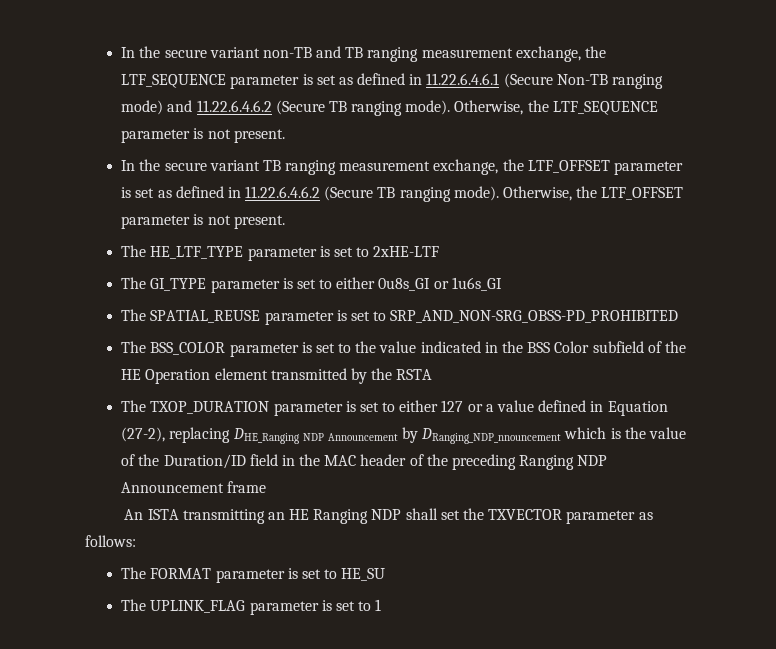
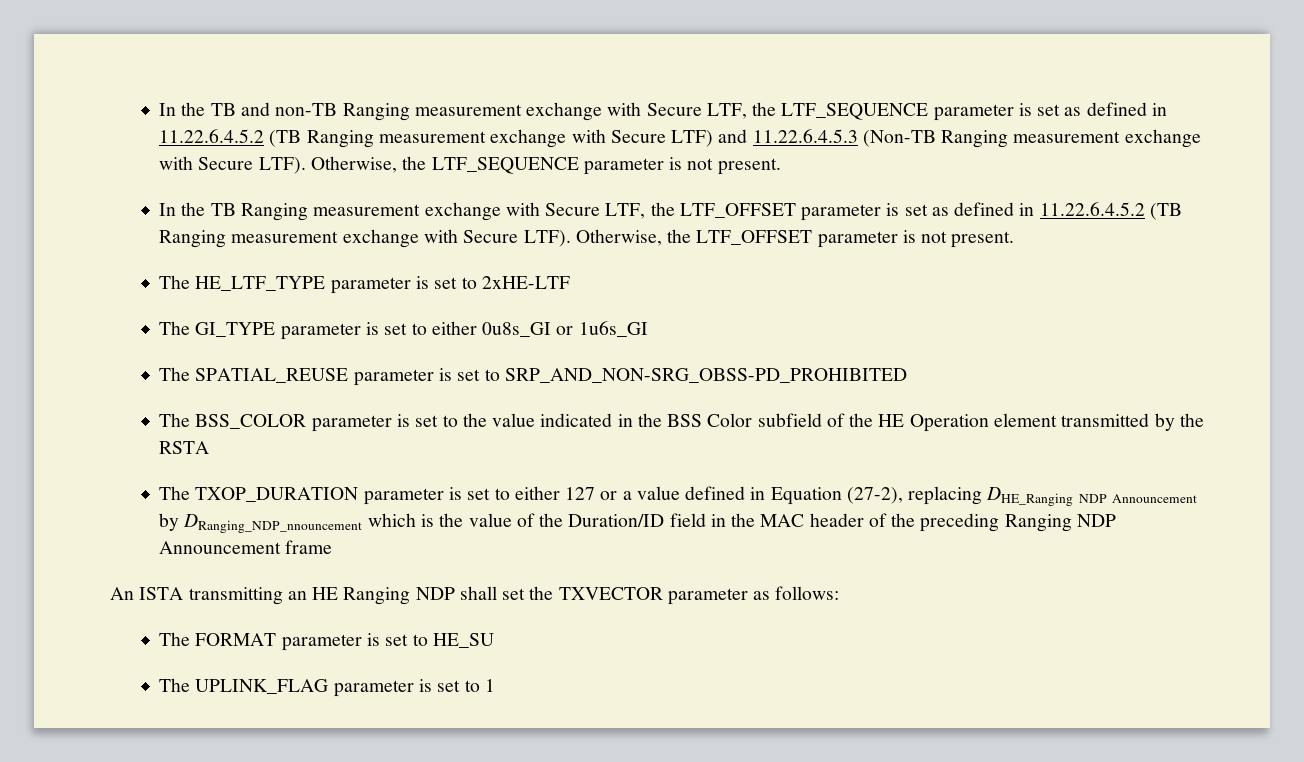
- In the secure variant non-TB and TB ranging measurement exchange, the LTF_SEQUENCE parameter is set as defined in 11.22.6.4.6.1 (Secure Non-TB ranging mode) and 11.22.6.4.6.2 (Secure TB ranging mode).
+ In the TB and non-TB Ranging measurement exchange with Secure LTF, the LTF_SEQUENCE parameter is set as defined in 11.22.6.4.5.2 (TB Ranging measurement exchange with Secure LTF) and 11.22.6.4.5.3 (Non-TB Ranging measurement exchange with Secure LTF).
- In the secure variant TB ranging measurement exchange, the LTF_OFFSET parameter is set as defined in 11.22.6.4.6.2 (Secure TB ranging mode).
+ In the TB Ranging measurement exchange with Secure LTF, the LTF_OFFSET parameter is set as defined in 11.22.6.4.5.2 (TB Ranging measurement exchange with Secure LTF).

